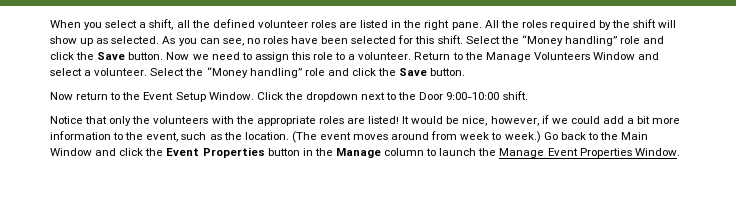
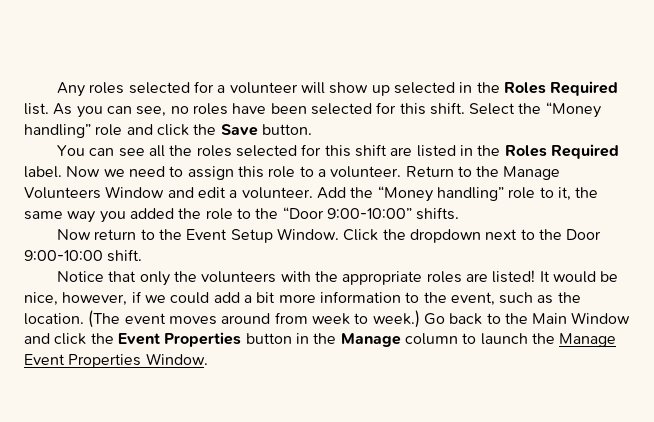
- When you select a shift, all the defined volunteer roles are listed in the right pane. All the roles required by the shift will show up as selected.
+ Any roles selected for a volunteer will show up selected in the Roles Required list.
- Select the “Money handling” role and click the Save button. Now we need to assign this role to a volunteer.
+ Select the “Money handling” role and click the Save button.
+ You can see all the roles selected for this shift are listed in the Roles Required label. Now we need to assign this role to a volunteer.
- Return to the Manage Volunteers Window and select a volunteer. Select the “Money handling” role and click the Save button.
+ Return to the Manage Volunteers Window and edit a volunteer. Add the “Money handling” role to it, the same way you added the role to the “Door 9:00-10:00” shifts.

